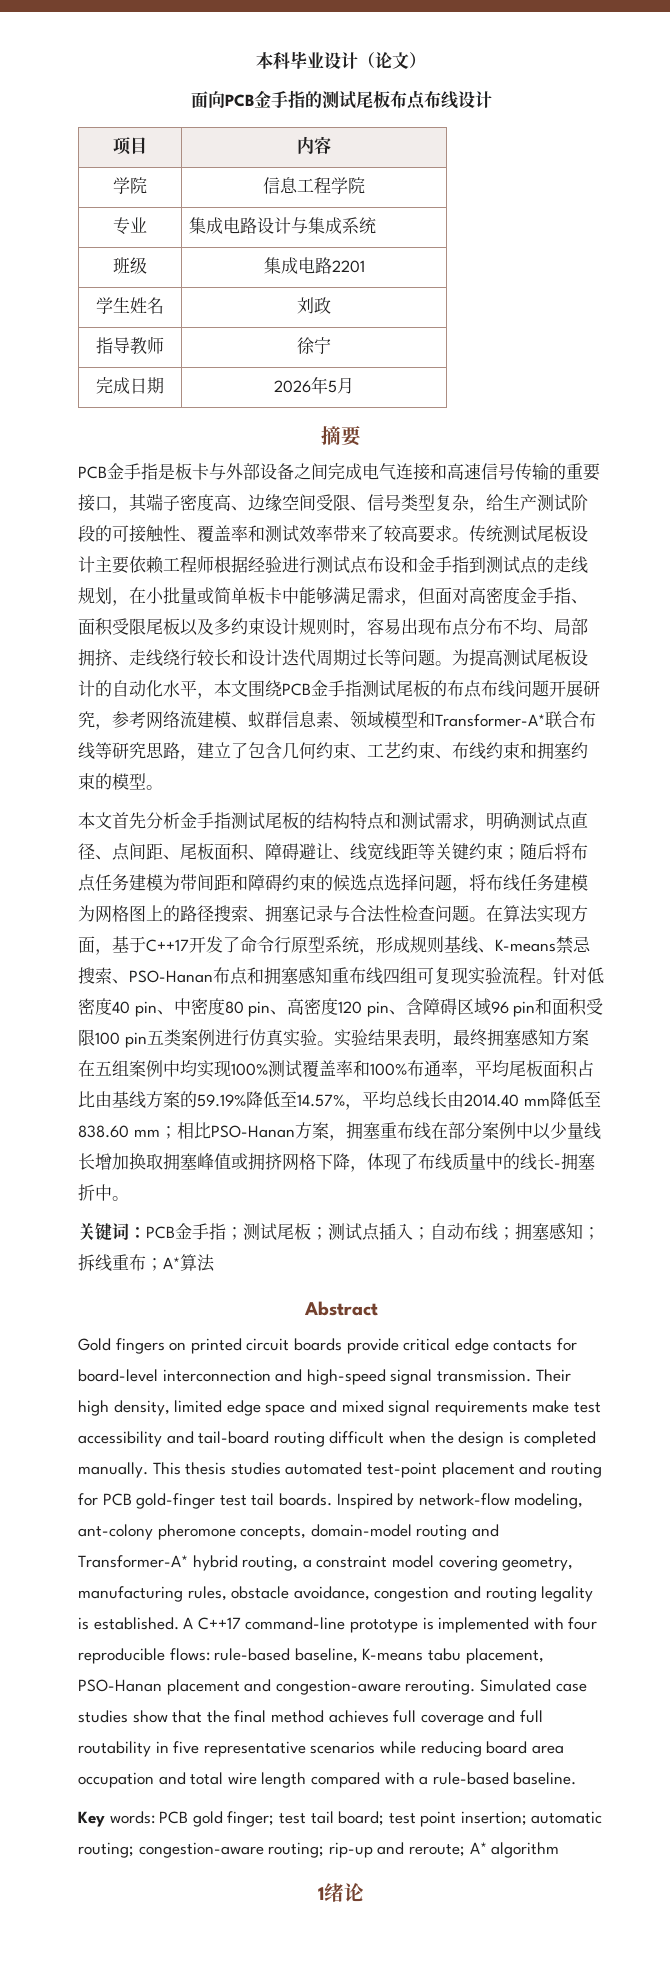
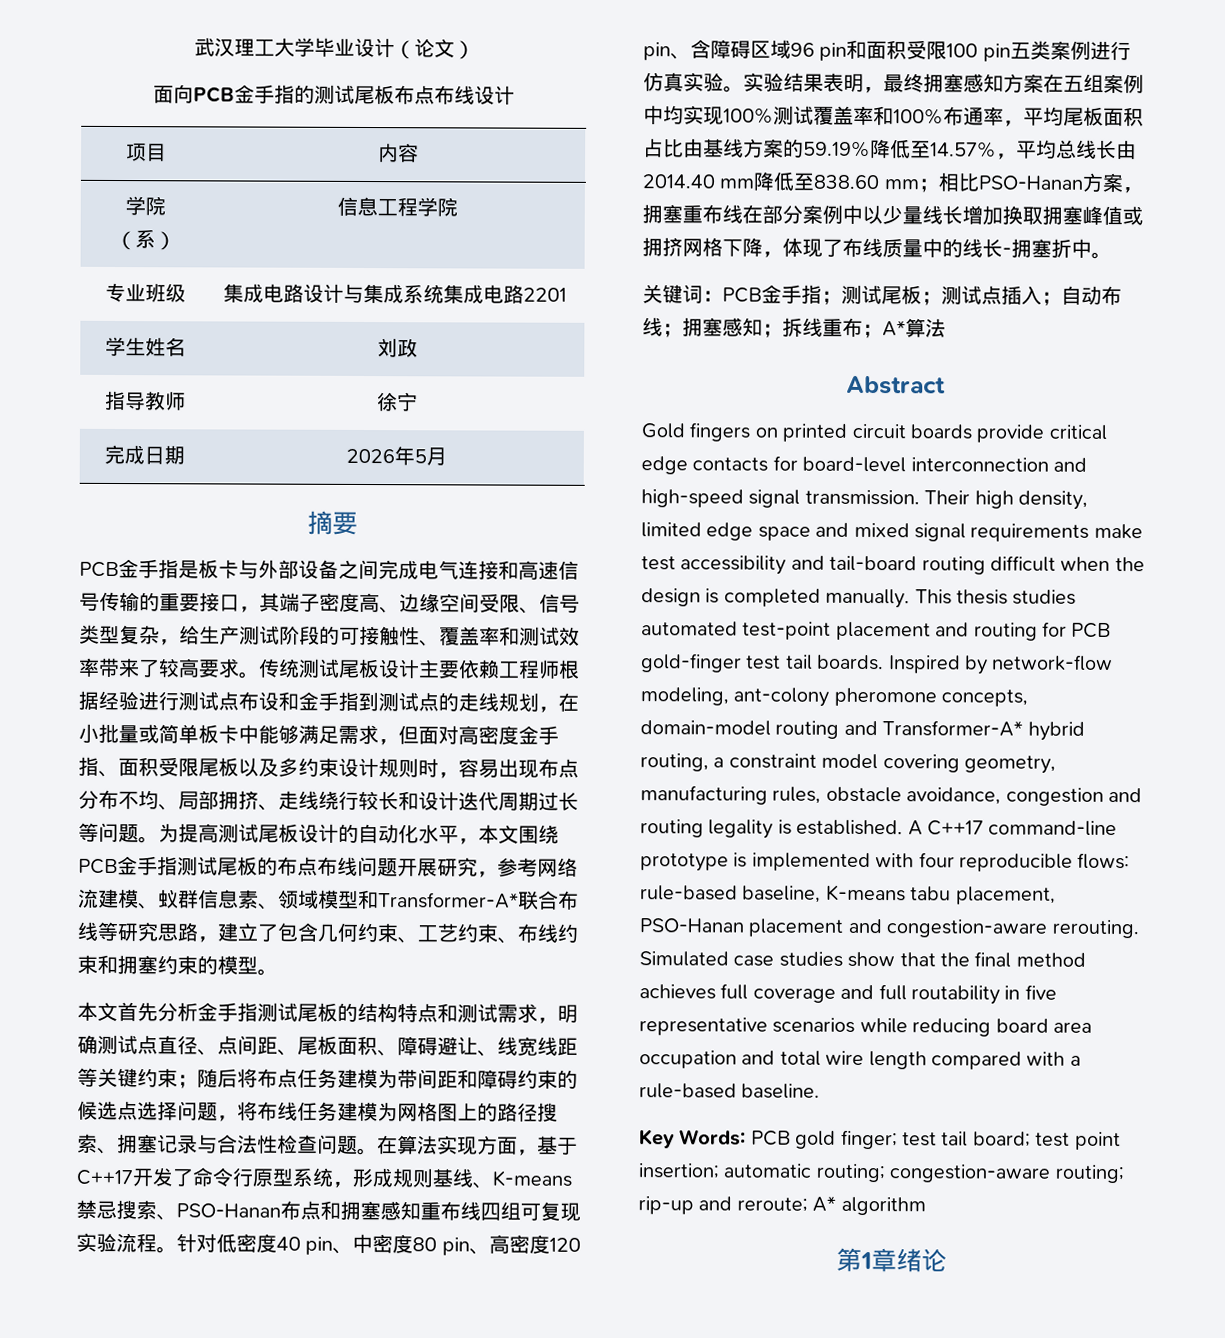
- 本科毕业设计（论文）
+ 武汉理工大学毕业设计（论文）
- 学院 | 信息工程学院
+ 学院（系） | 信息工程学院
- 专业 | 集成电路设计与集成系统
- 班级 | 集成电路2201
+ 专业班级 | 集成电路设计与集成系统集成电路2201
- Key words: PCB gold finger; test tail board; test point insertion; automatic routing; congestion-aware routing; rip-up and reroute; A* algorithm
+ Key Words: PCB gold finger; test tail board; test point insertion; automatic routing; congestion-aware routing; rip-up and reroute; A* algorithm
- 1绪论
+ 第1章绪论

